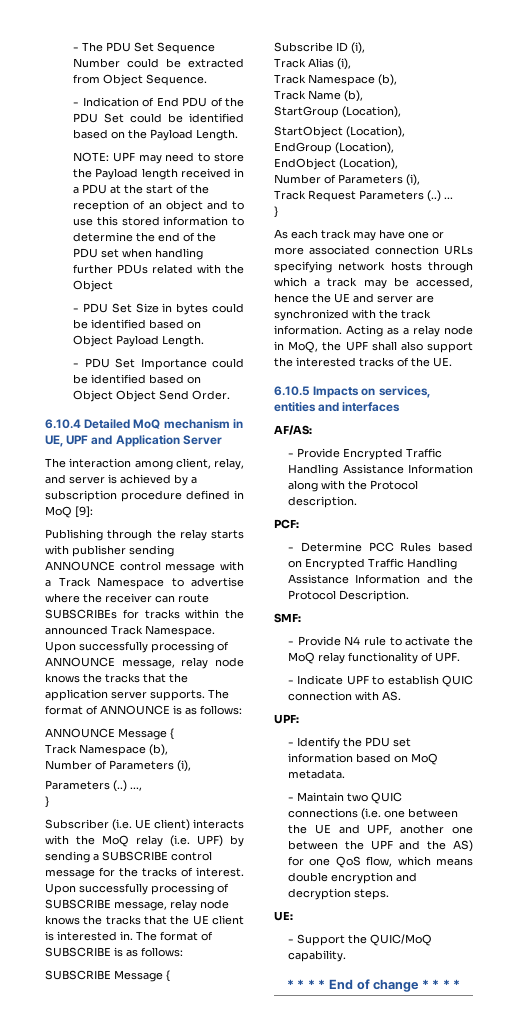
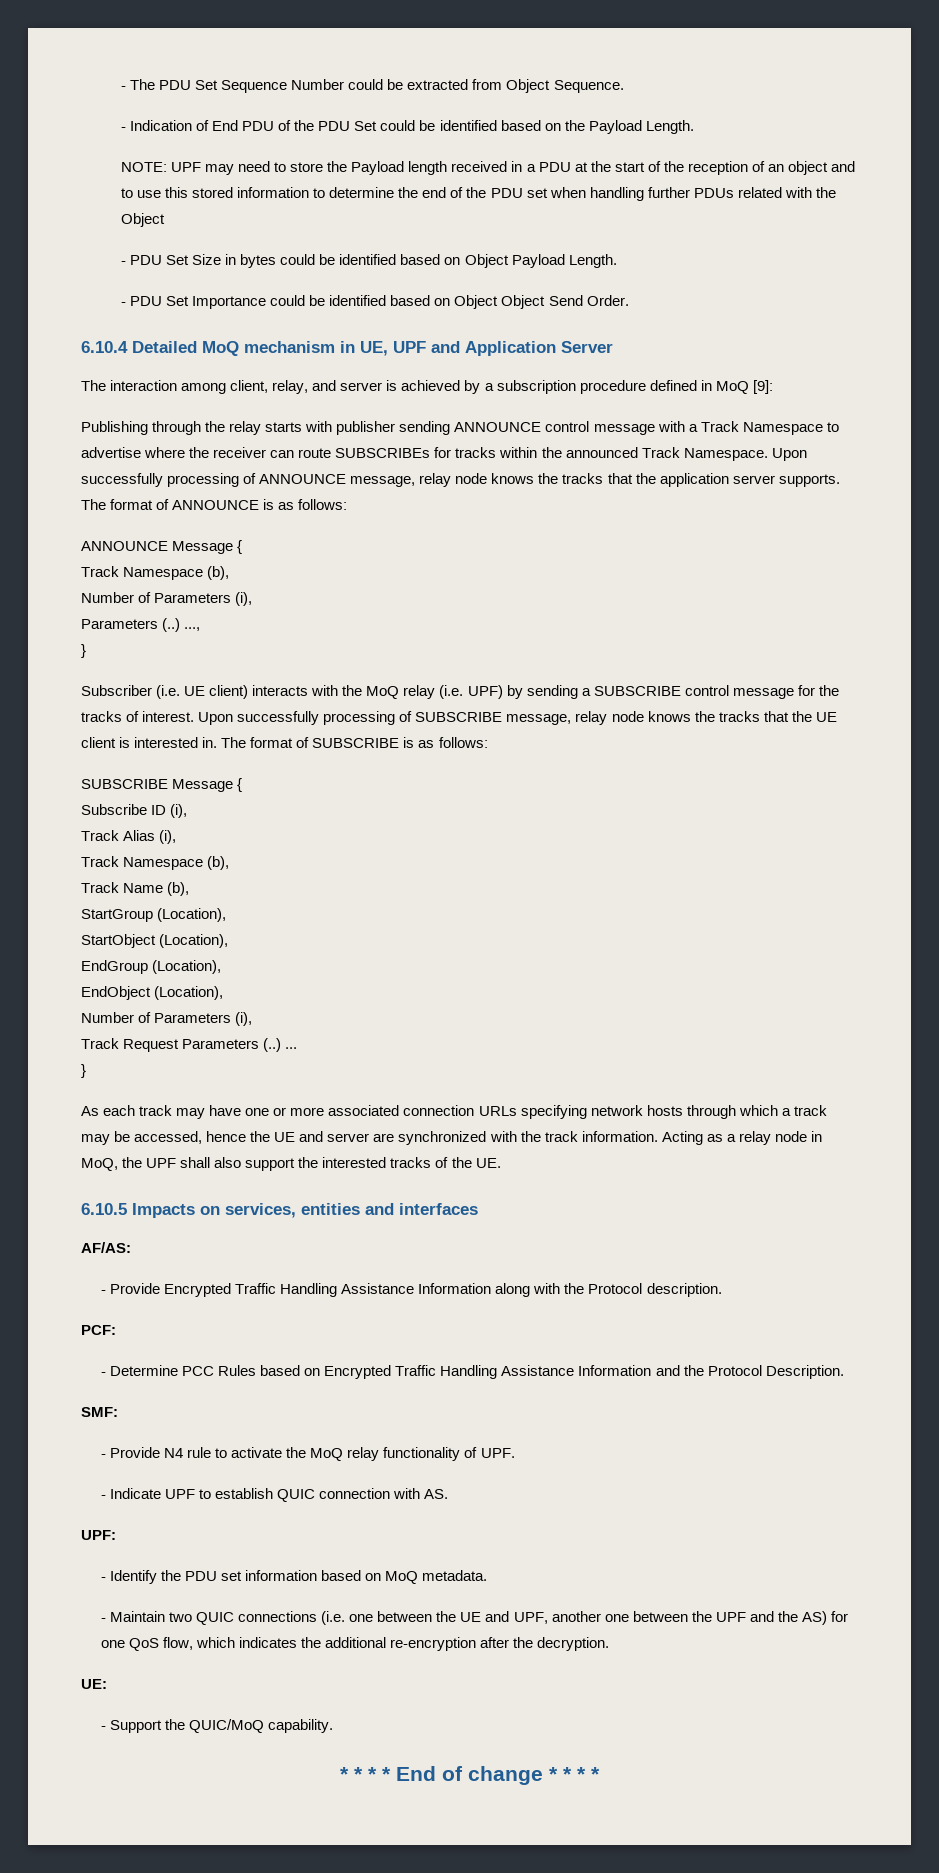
- - Maintain two QUIC connections (i.e. one between the UE and UPF, another one between the UPF and the AS) for one QoS flow, which means double encryption and decryption steps.
+ - Maintain two QUIC connections (i.e. one between the UE and UPF, another one between the UPF and the AS) for one QoS flow, which indicates the additional re-encryption after the decryption.

